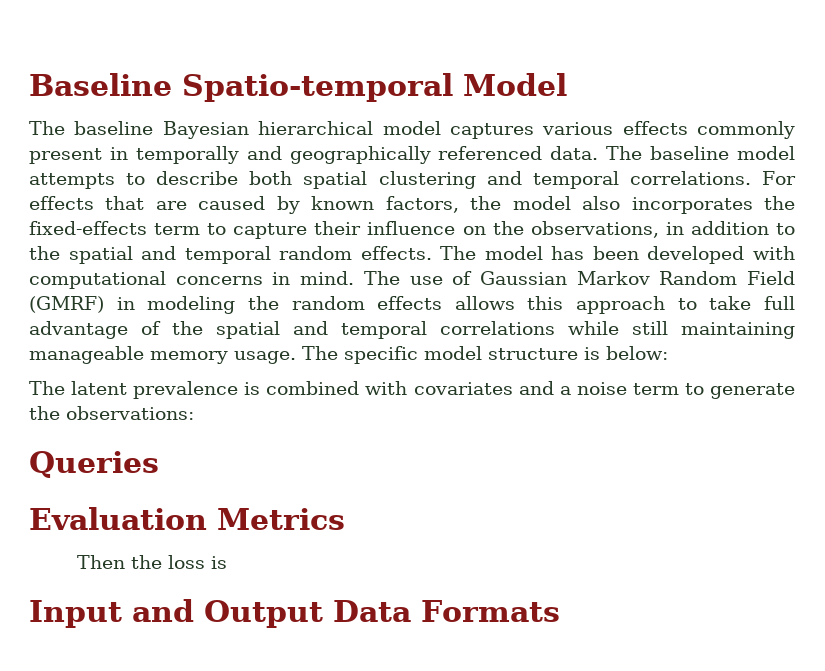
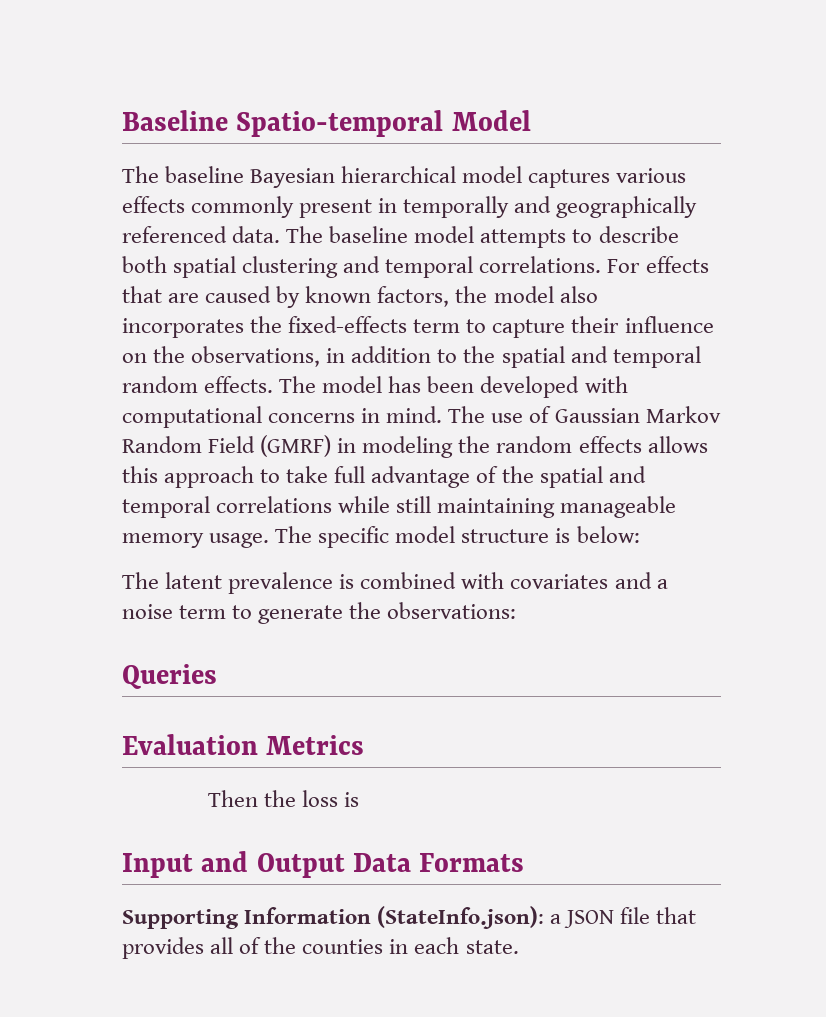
+ Supporting Information (StateInfo.json): a JSON file that provides all of the counties in each state.

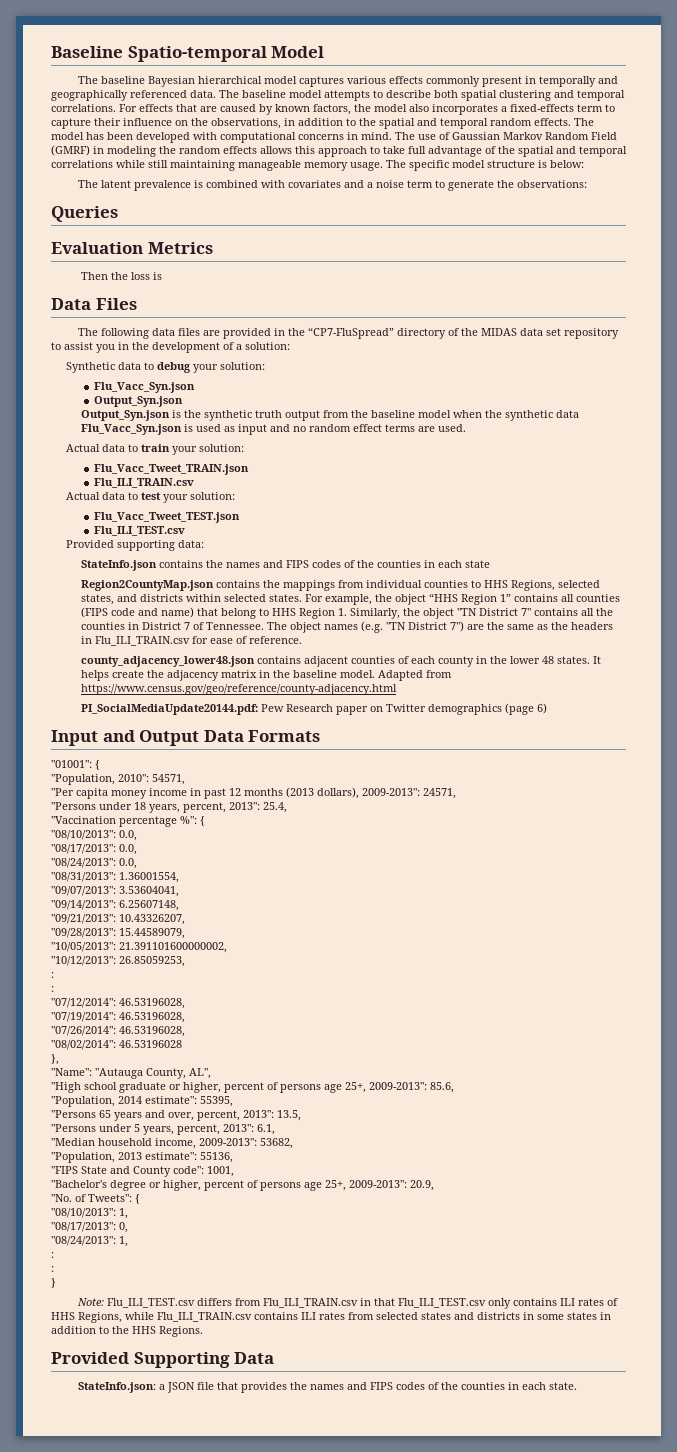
- For effects that are caused by known factors, the model also incorporates the fixed-effects term to capture their influence on the observations, in addition to the spatial and temporal random effects.
+ For effects that are caused by known factors, the model also incorporates a fixed-effects term to capture their influence on the observations, in addition to the spatial and temporal random effects.
+ Data Files
+ The following data files are provided in the “CP7-FluSpread” directory of the MIDAS data set repository to assist you in the development of a solution:
+ Synthetic data to debug your solution:
+ Flu_Vacc_Syn.json
+ Output_Syn.json
+ Output_Syn.json is the synthetic truth output from the baseline model when the synthetic data Flu_Vacc_Syn.json is used as input and no random effect terms are used.
+ Actual data to train your solution:
+ Flu_Vacc_Tweet_TRAIN.json
+ Flu_ILI_TRAIN.csv
+ Actual data to test your solution:
+ Flu_Vacc_Tweet_TEST.json
+ Flu_ILI_TEST.csv
+ Provided supporting data:
+ StateInfo.json contains the names and FIPS codes of the counties in each state
+ Region2CountyMap.json contains the mappings from individual counties to HHS Regions, selected states, and districts within selected states. For example, the object “HHS Region 1” contains all counties (FIPS code and name) that belong to HHS Region 1. Similarly, the object "TN District 7" contains all the counties in District 7 of Tennessee. The object names (e.g. "TN District 7") are the same as the headers in Flu_ILI_TRAIN.csv for ease of reference.
+ county_adjacency_lower48.json contains adjacent counties of each county in the lower 48 states. It helps create the adjacency matrix in the baseline model. Adapted from https://www.census.gov/geo/reference/county-adjacency.html
+ PI_SocialMediaUpdate20144.pdf: Pew Research paper on Twitter demographics (page 6)
- Supporting Information (StateInfo.json): a JSON file that provides all of the counties in each state.
+ "01001": {
+ "Population, 2010": 54571,
+ "Per capita money income in past 12 months (2013 dollars), 2009-2013": 24571,
+ "Persons under 18 years, percent, 2013": 25.4,
+ "Vaccination percentage %": {
+ "08/10/2013": 0.0,
+ "08/17/2013": 0.0,
+ "08/24/2013": 0.0,
+ "08/31/2013": 1.36001554,
+ "09/07/2013": 3.53604041,
+ "09/14/2013": 6.25607148,
+ "09/21/2013": 10.43326207,
+ "09/28/2013": 15.44589079,
+ "10/05/2013": 21.391101600000002,
+ "10/12/2013": 26.85059253,
+ :
+ :
+ "07/12/2014": 46.53196028,
+ "07/19/2014": 46.53196028,
+ "07/26/2014": 46.53196028,
+ "08/02/2014": 46.53196028
+ },
+ "Name": "Autauga County, AL",
+ "High school graduate or higher, percent of persons age 25+, 2009-2013": 85.6,
+ "Population, 2014 estimate": 55395,
+ "Persons 65 years and over, percent, 2013": 13.5,
+ "Persons under 5 years, percent, 2013": 6.1,
+ "Median household income, 2009-2013": 53682,
+ "Population, 2013 estimate": 55136,
+ "FIPS State and County code": 1001,
+ "Bachelor's degree or higher, percent of persons age 25+, 2009-2013": 20.9,
+ "No. of Tweets": {
+ "08/10/2013": 1,
+ "08/17/2013": 0,
+ "08/24/2013": 1,
+ :
+ :
+ }
+ Note: Flu_ILI_TEST.csv differs from Flu_ILI_TRAIN.csv in that Flu_ILI_TEST.csv only contains ILI rates of HHS Regions, while Flu_ILI_TRAIN.csv contains ILI rates from selected states and districts in some states in addition to the HHS Regions.
+ Provided Supporting Data
+ StateInfo.json: a JSON file that provides the names and FIPS codes of the counties in each state.

